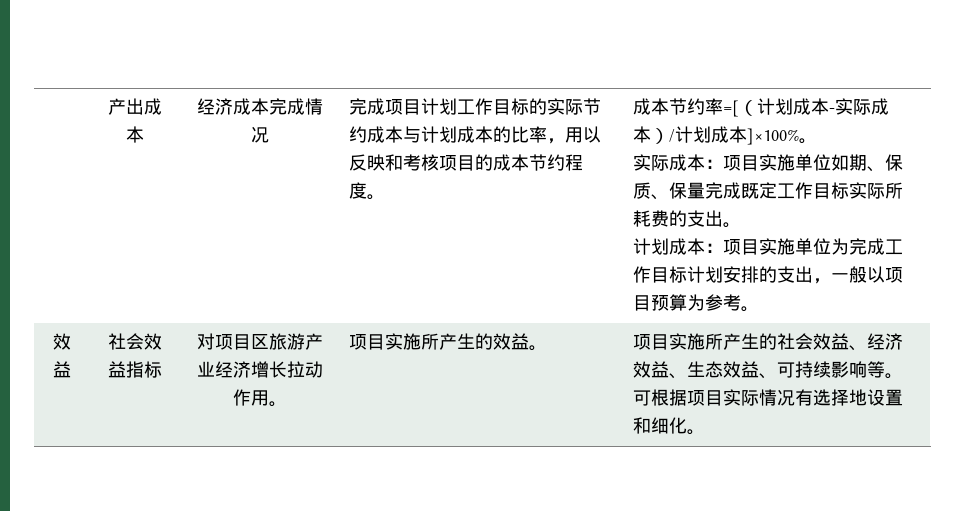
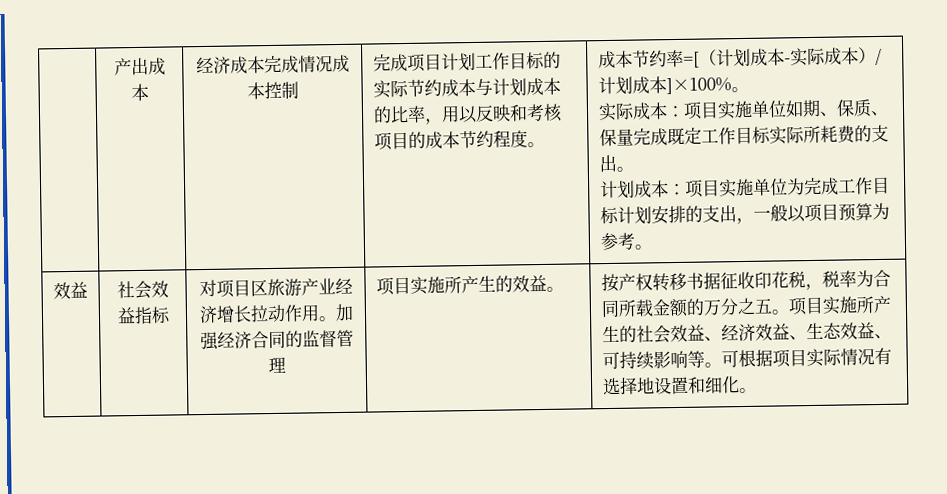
- 经济成本完成情况
+ 经济成本完成情况成本控制
+ 加强经济合同的监督管理
+ 按产权转移书据征收印花税，税率为合同所载金额的万分之五。

